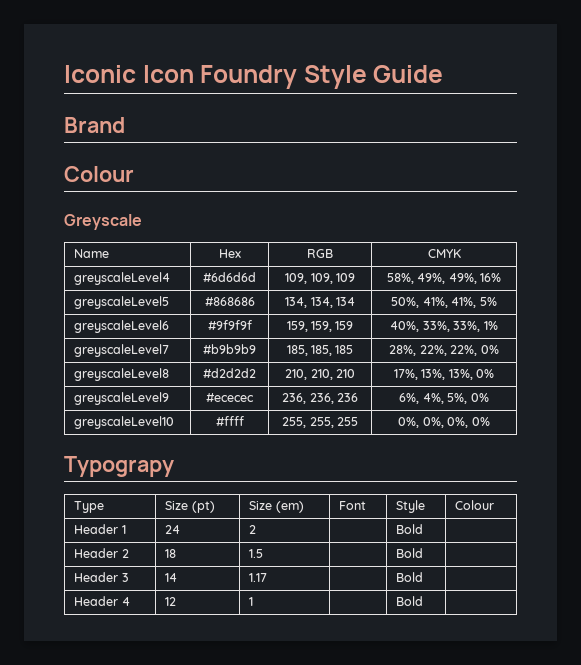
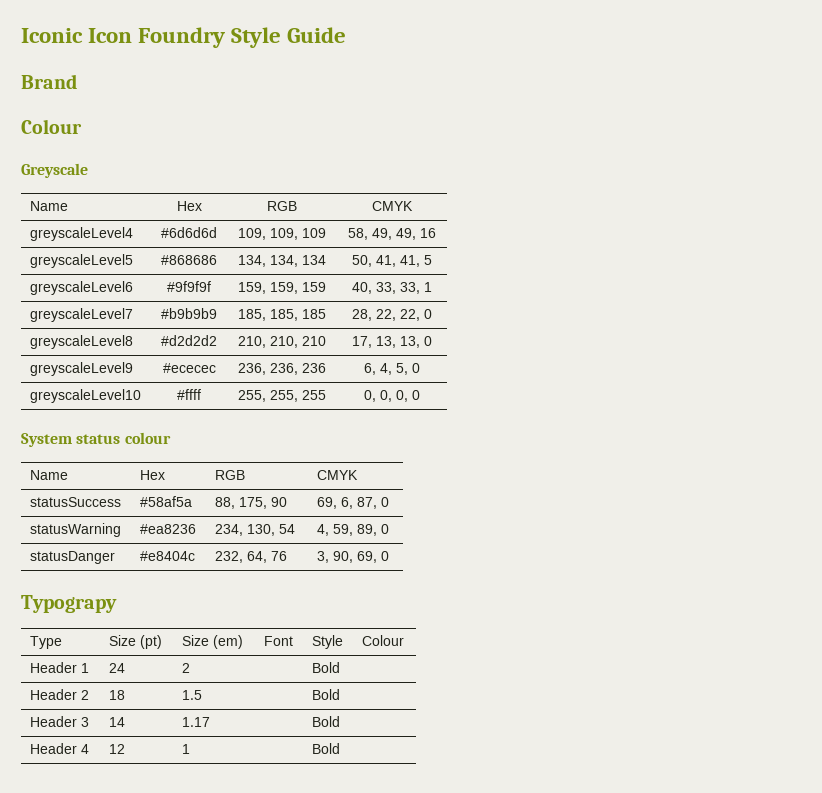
- greyscaleLevel4 | #6d6d6d | 109, 109, 109 | 58%, 49%, 49%, 16%
+ greyscaleLevel4 | #6d6d6d | 109, 109, 109 | 58, 49, 49, 16
- greyscaleLevel5 | #868686 | 134, 134, 134 | 50%, 41%, 41%, 5%
+ greyscaleLevel5 | #868686 | 134, 134, 134 | 50, 41, 41, 5
- greyscaleLevel6 | #9f9f9f | 159, 159, 159 | 40%, 33%, 33%, 1%
+ greyscaleLevel6 | #9f9f9f | 159, 159, 159 | 40, 33, 33, 1
- greyscaleLevel7 | #b9b9b9 | 185, 185, 185 | 28%, 22%, 22%, 0%
+ greyscaleLevel7 | #b9b9b9 | 185, 185, 185 | 28, 22, 22, 0
- greyscaleLevel8 | #d2d2d2 | 210, 210, 210 | 17%, 13%, 13%, 0%
+ greyscaleLevel8 | #d2d2d2 | 210, 210, 210 | 17, 13, 13, 0
- greyscaleLevel9 | #ececec | 236, 236, 236 | 6%, 4%, 5%, 0%
+ greyscaleLevel9 | #ececec | 236, 236, 236 | 6, 4, 5, 0
- greyscaleLevel10 | #ffff | 255, 255, 255 | 0%, 0%, 0%, 0%
+ greyscaleLevel10 | #ffff | 255, 255, 255 | 0, 0, 0, 0
+ System status colour
+ Name | Hex | RGB | CMYK
+ statusSuccess | #58af5a | 88, 175, 90 | 69, 6, 87, 0
+ statusWarning | #ea8236 | 234, 130, 54 | 4, 59, 89, 0
+ statusDanger | #e8404c | 232, 64, 76 | 3, 90, 69, 0

